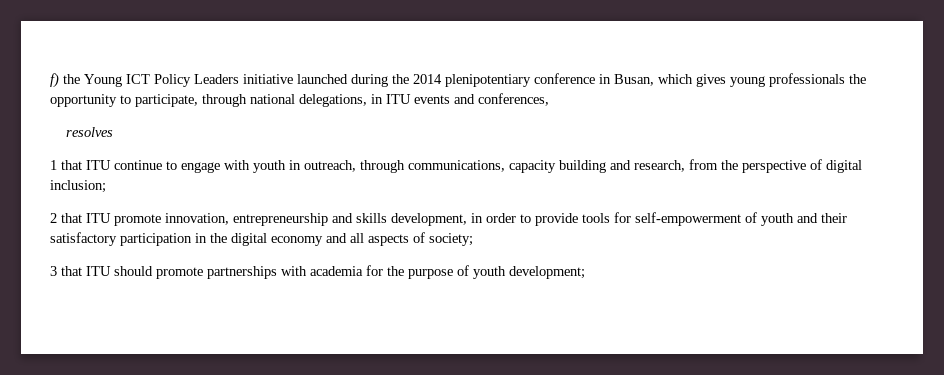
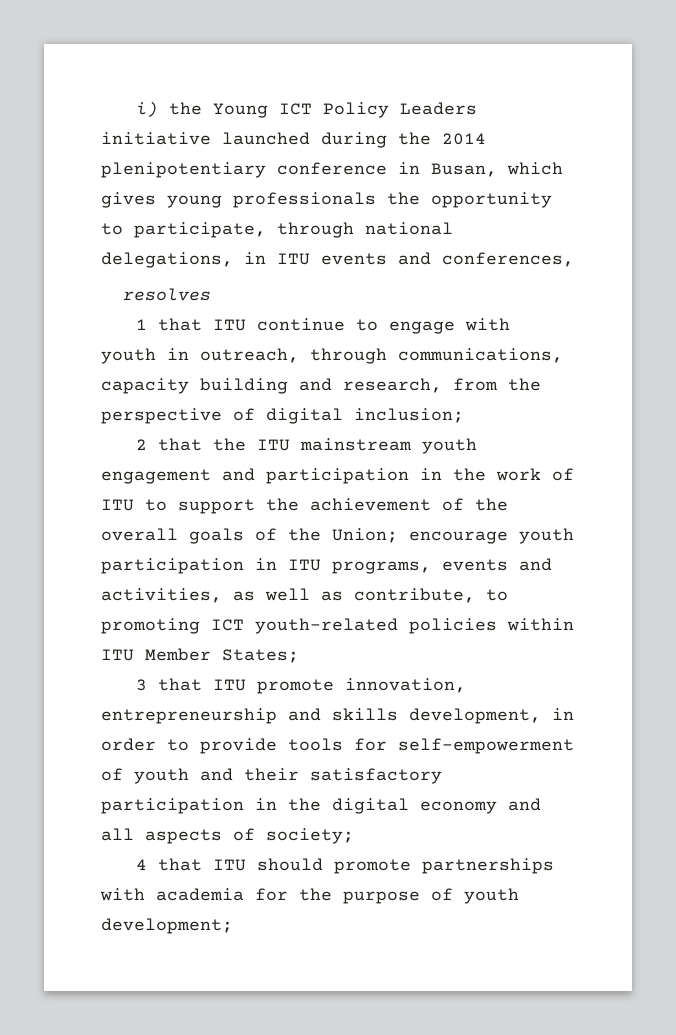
- f) the Young ICT Policy Leaders initiative launched during the 2014 plenipotentiary conference in Busan, which gives young professionals the opportunity to participate, through national delegations, in ITU events and conferences,
+ i) the Young ICT Policy Leaders initiative launched during the 2014 plenipotentiary conference in Busan, which gives young professionals the opportunity to participate, through national delegations, in ITU events and conferences,
- 2 that ITU promote innovation, entrepreneurship and skills development, in order to provide tools for self-empowerment of youth and their satisfactory participation in the digital economy and all aspects of society;
+ 2 that the ITU mainstream youth engagement and participation in the work of ITU to support the achievement of the overall goals of the Union; encourage youth participation in ITU programs, events and activities, as well as contribute, to promoting ICT youth-related policies within ITU Member States;
+ 3 that ITU promote innovation, entrepreneurship and skills development, in order to provide tools for self-empowerment of youth and their satisfactory participation in the digital economy and all aspects of society;
- 3 that ITU should promote partnerships with academia for the purpose of youth development;
+ 4 that ITU should promote partnerships with academia for the purpose of youth development;

